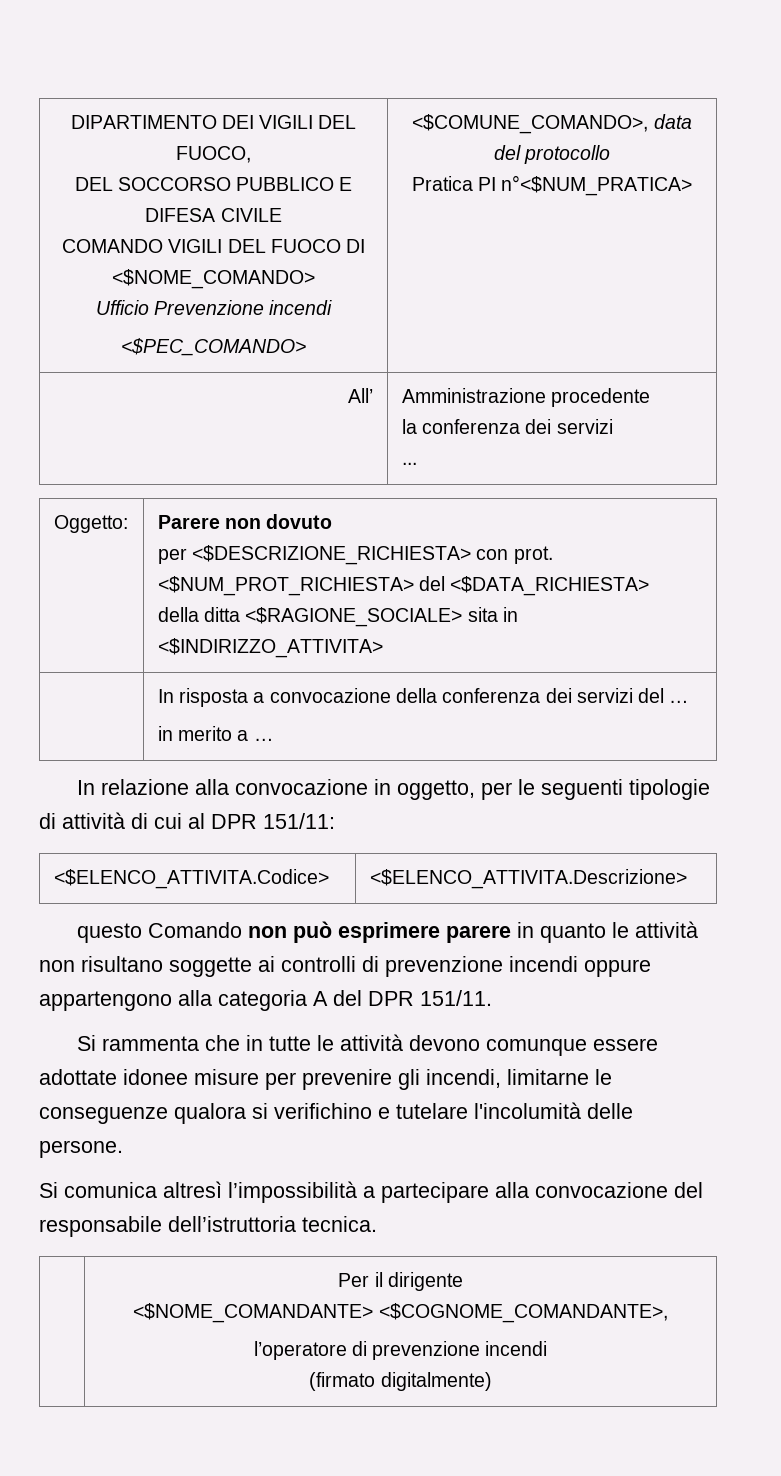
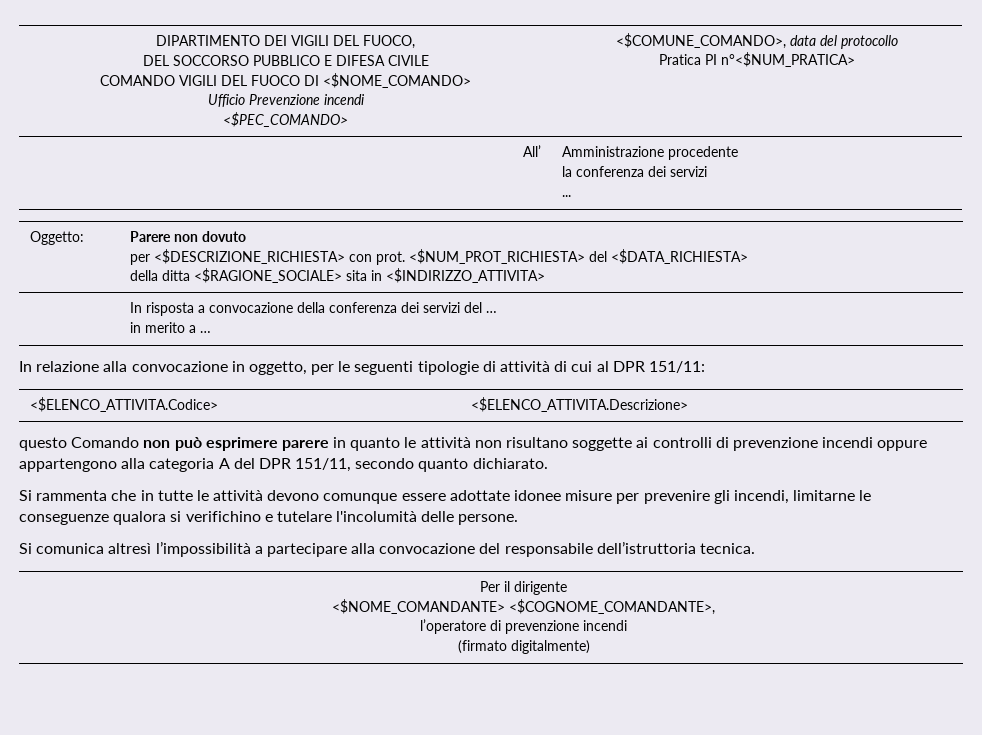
- questo Comando non può esprimere parere in quanto le attività non risultano soggette ai controlli di prevenzione incendi oppure appartengono alla categoria A del DPR 151/11.
+ questo Comando non può esprimere parere in quanto le attività non risultano soggette ai controlli di prevenzione incendi oppure appartengono alla categoria A del DPR 151/11, secondo quanto dichiarato.

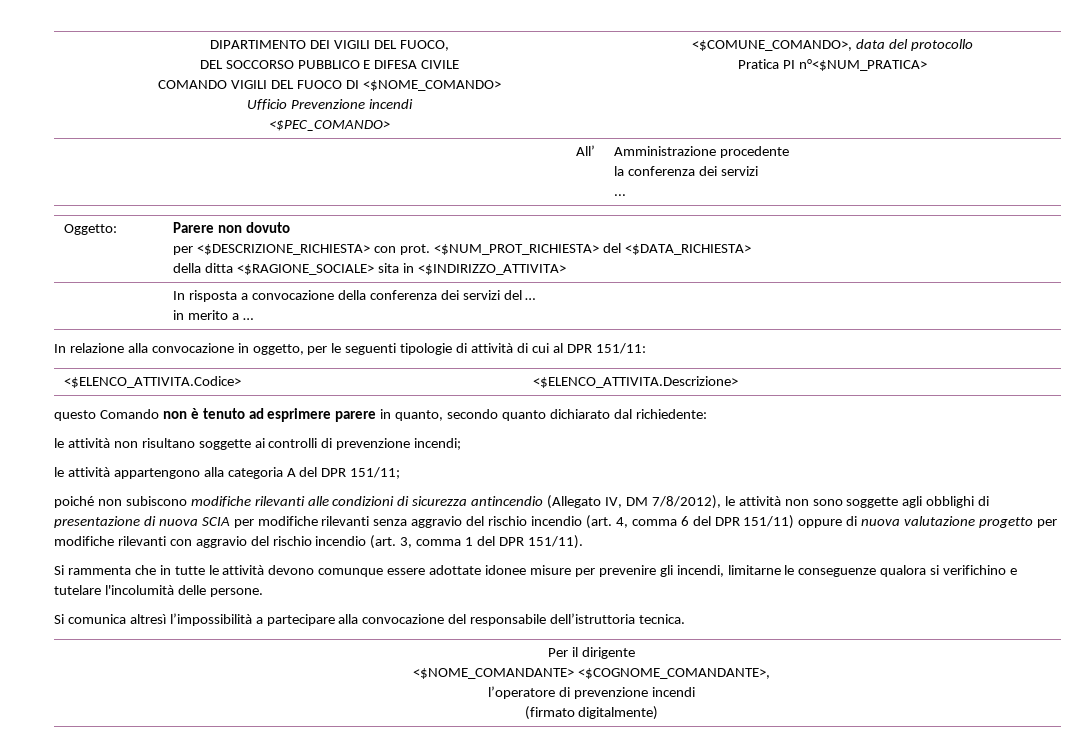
- questo Comando non può esprimere parere in quanto le attività non risultano soggette ai controlli di prevenzione incendi oppure appartengono alla categoria A del DPR 151/11, secondo quanto dichiarato.
+ questo Comando non è tenuto ad esprimere parere in quanto, secondo quanto dichiarato dal richiedente:
+ le attività non risultano soggette ai controlli di prevenzione incendi;
+ le attività appartengono alla categoria A del DPR 151/11;
+ poiché non subiscono modifiche rilevanti alle condizioni di sicurezza antincendio (Allegato IV, DM 7/8/2012), le attività non sono soggette agli obblighi di presentazione di nuova SCIA per modifiche rilevanti senza aggravio del rischio incendio (art. 4, comma 6 del DPR 151/11) oppure di nuova valutazione progetto per modifiche rilevanti con aggravio del rischio incendio (art. 3, comma 1 del DPR 151/11).

